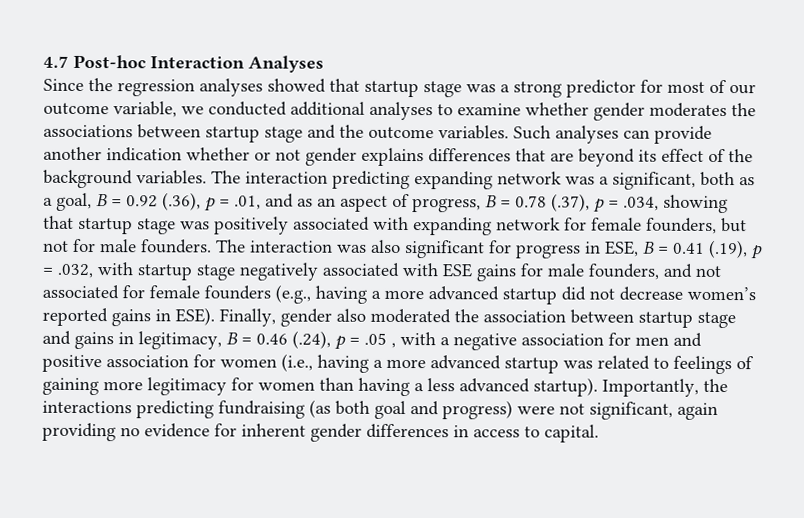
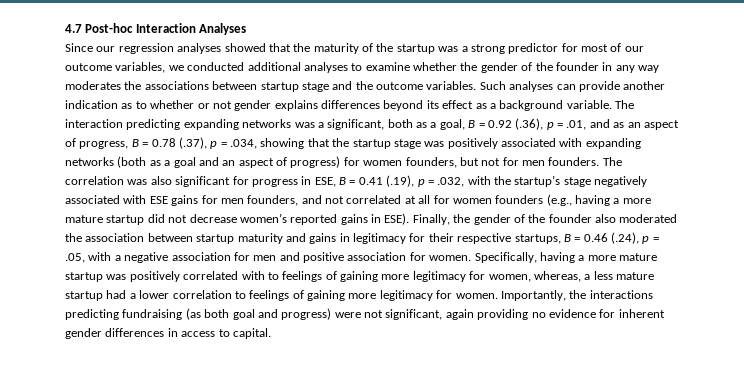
- Since the regression analyses showed that startup stage was a strong predictor for most of our outcome variable, we conducted additional analyses to examine whether gender moderates the associations between startup stage and the outcome variables.
+ Since our regression analyses showed that the maturity of the startup was a strong predictor for most of our outcome variables, we conducted additional analyses to examine whether the gender of the founder in any way moderates the associations between startup stage and the outcome variables.
- Such analyses can provide another indication whether or not gender explains differences that are beyond its effect of the background variables.
+ Such analyses can provide another indication as to whether or not gender explains differences beyond its effect as a background variable.
- The interaction predicting expanding network was a significant, both as a goal, B = 0.92 (.36), p = .01, and as an aspect of progress, B = 0.78 (.37), p = .034, showing that startup stage was positively associated with expanding network for female founders, but not for male founders.
+ The interaction predicting expanding networks was a significant, both as a goal, B = 0.92 (.36), p = .01, and as an aspect of progress, B = 0.78 (.37), p = .034, showing that the startup stage was positively associated with expanding networks (both as a goal and an aspect of progress) for women founders, but not for men founders.
- The interaction was also significant for progress in ESE, B = 0.41 (.19), p = .032, with startup stage negatively associated with ESE gains for male founders, and not associated for female founders (e.g., having a more advanced startup did not decrease women’s reported gains in ESE).
+ The correlation was also significant for progress in ESE, B = 0.41 (.19), p = .032, with the startup’s stage negatively associated with ESE gains for men founders, and not correlated at all for women founders (e.g., having a more mature startup did not decrease women’s reported gains in ESE).
- Finally, gender also moderated the association between startup stage and gains in legitimacy, B = 0.46 (.24), p = .05 , with a negative association for men and positive association for women (i.e., having a more advanced startup was related to feelings of gaining more legitimacy for women than having a less advanced startup).
+ Finally, the gender of the founder also moderated the association between startup maturity and gains in legitimacy for their respective startups, B = 0.46 (.24), p = .05, with a negative association for men and positive association for women. Specifically, having a more mature startup was positively correlated with to feelings of gaining more legitimacy for women, whereas, a less mature startup had a lower correlation to feelings of gaining more legitimacy for women.

